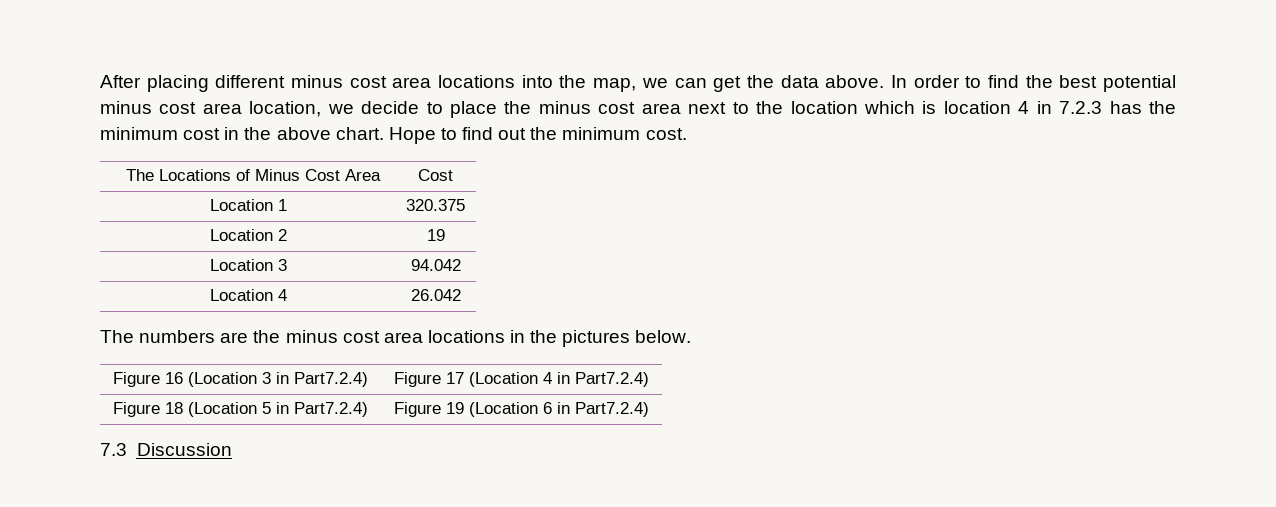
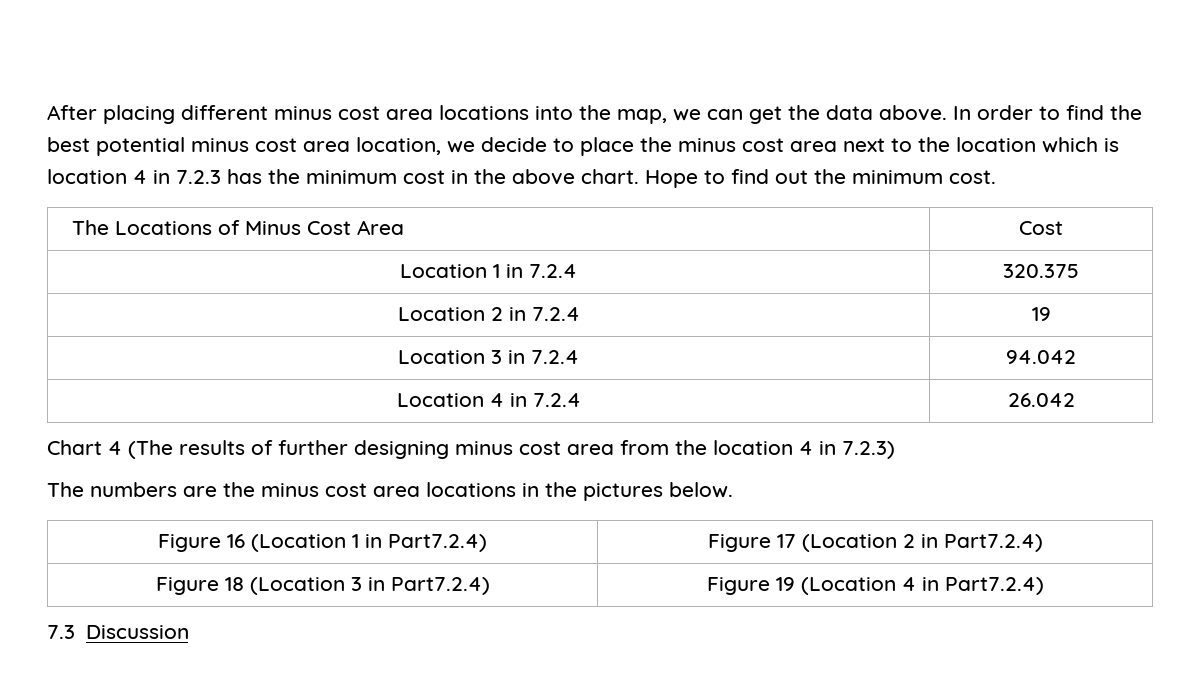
- Location 1 | 320.375
+ Location 1 in 7.2.4 | 320.375
- Location 2 | 19
+ Location 2 in 7.2.4 | 19
- Location 3 | 94.042
+ Location 3 in 7.2.4 | 94.042
- Location 4 | 26.042
+ Location 4 in 7.2.4 | 26.042
+ Chart 4 (The results of further designing minus cost area from the location 4 in 7.2.3)
- Figure 16 (Location 3 in Part7.2.4) | Figure 17 (Location 4 in Part7.2.4)
+ Figure 16 (Location 1 in Part7.2.4) | Figure 17 (Location 2 in Part7.2.4)
- Figure 18 (Location 5 in Part7.2.4) | Figure 19 (Location 6 in Part7.2.4)
+ Figure 18 (Location 3 in Part7.2.4) | Figure 19 (Location 4 in Part7.2.4)

